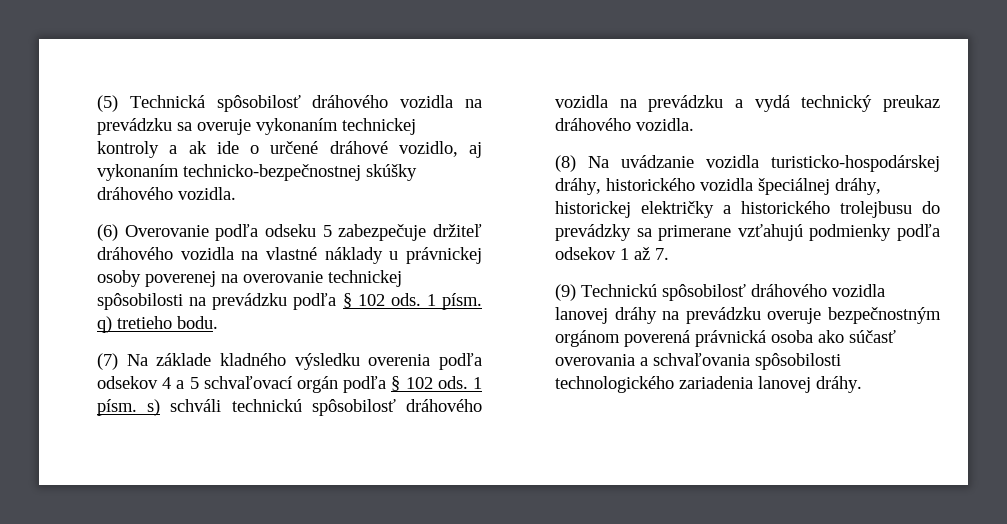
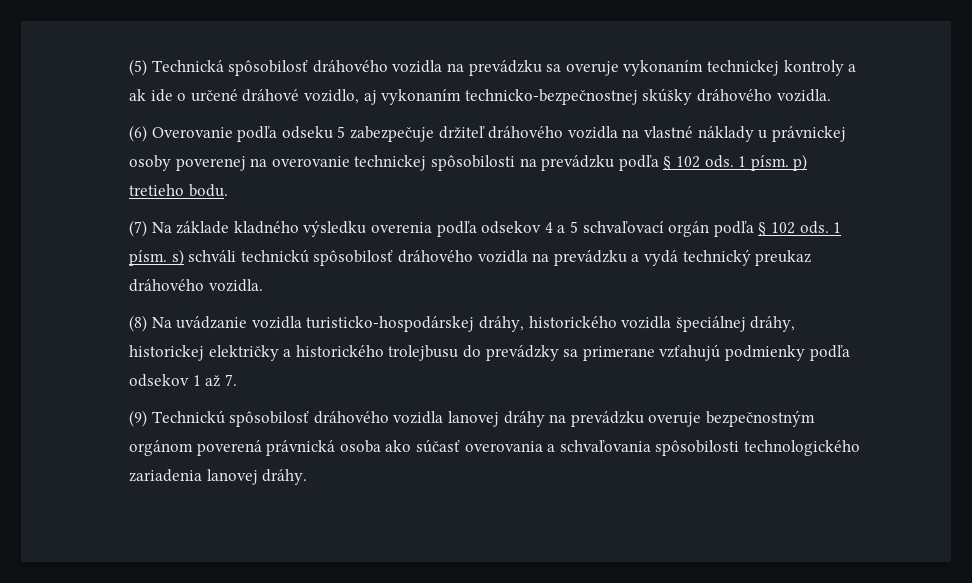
- 1 písm. q) tretieho bodu.
+ 1 písm. p) tretieho bodu.

